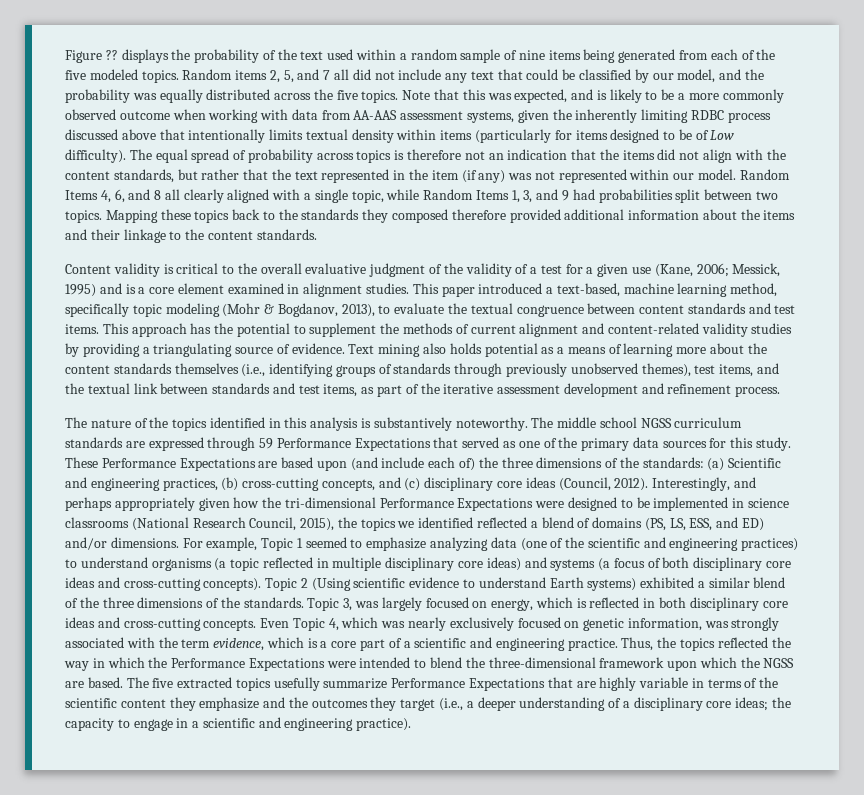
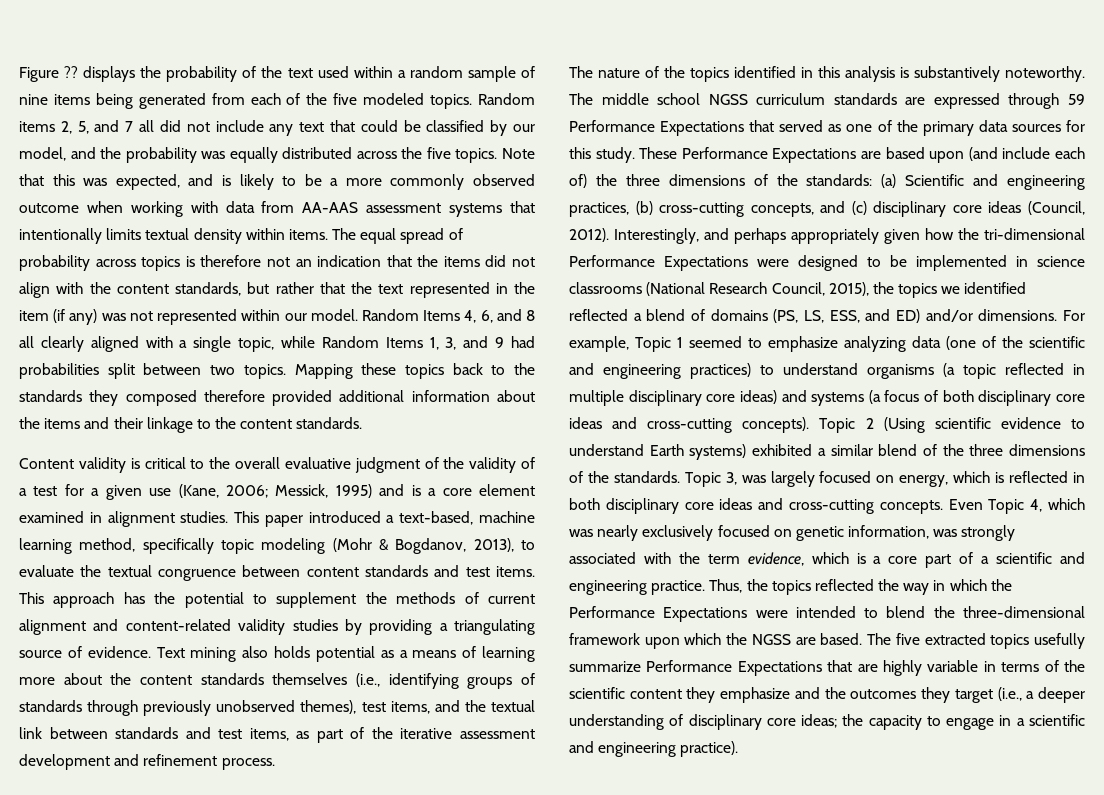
- Note that this was expected, and is likely to be a more commonly observed outcome when working with data from AA-AAS assessment systems, given the inherently limiting RDBC process discussed above that intentionally limits textual density within items (particularly for items designed to be of Low difficulty).
+ Note that this was expected, and is likely to be a more commonly observed outcome when working with data from AA-AAS assessment systems that intentionally limits textual density within items.
- The five extracted topics usefully summarize Performance Expectations that are highly variable in terms of the scientific content they emphasize and the outcomes they target (i.e., a deeper understanding of a disciplinary core ideas; the capacity to engage in a scientific and engineering practice).
+ The five extracted topics usefully summarize Performance Expectations that are highly variable in terms of the scientific content they emphasize and the outcomes they target (i.e., a deeper understanding of disciplinary core ideas; the capacity to engage in a scientific and engineering practice).

